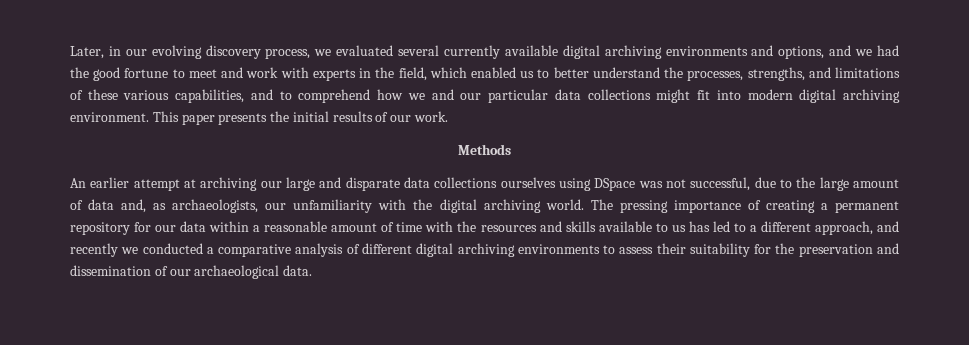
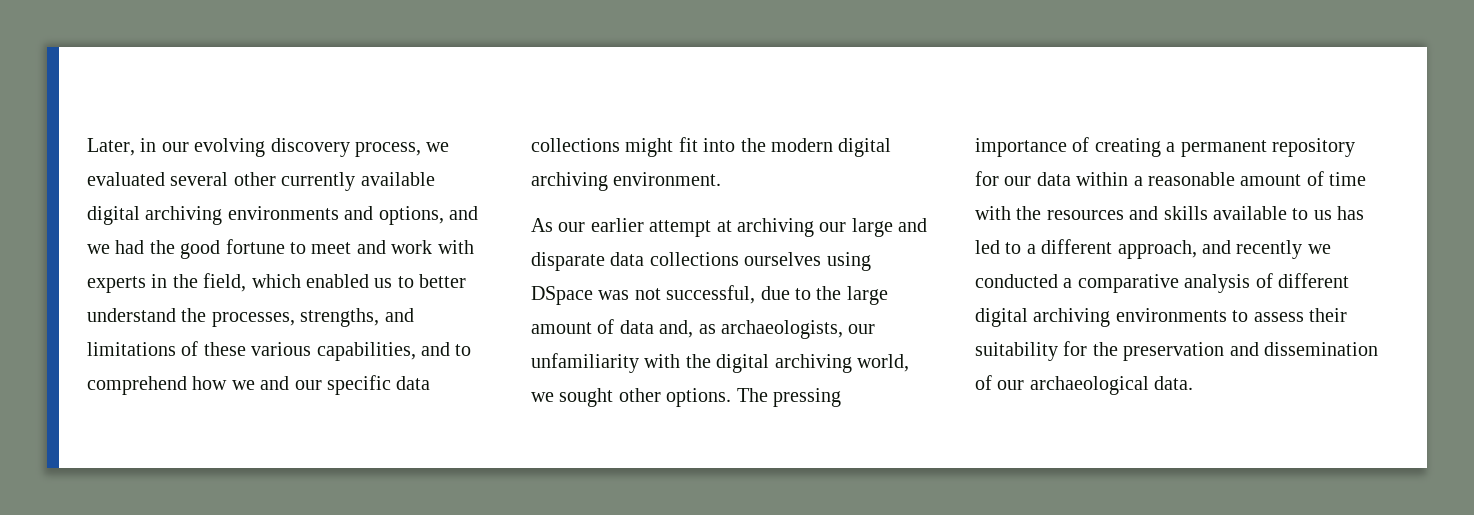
- Later, in our evolving discovery process, we evaluated several currently available digital archiving environments and options, and we had the good fortune to meet and work with experts in the field, which enabled us to better understand the processes, strengths, and limitations of these various capabilities, and to comprehend how we and our particular data collections might fit into modern digital archiving environment. This paper presents the initial results of our work.
- Methods
- An earlier attempt at archiving our large and disparate data collections ourselves using DSpace was not successful, due to the large amount of data and, as archaeologists, our unfamiliarity with the digital archiving world.
+ Later, in our evolving discovery process, we evaluated several other currently available digital archiving environments and options, and we had the good fortune to meet and work with experts in the field, which enabled us to better understand the processes, strengths, and limitations of these various capabilities, and to comprehend how we and our specific data collections might fit into the modern digital archiving environment.
+ As our earlier attempt at archiving our large and disparate data collections ourselves using DSpace was not successful, due to the large amount of data and, as archaeologists, our unfamiliarity with the digital archiving world, we sought other options.

